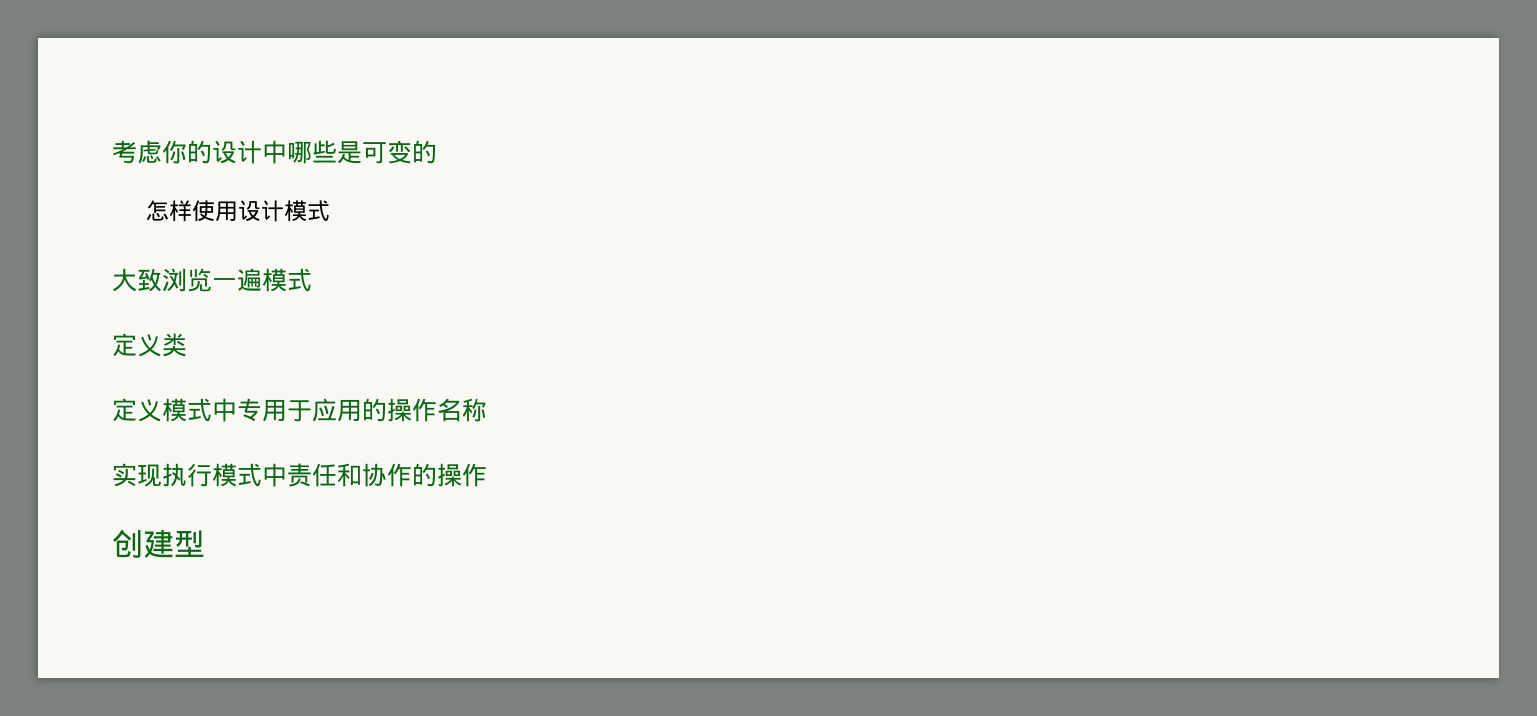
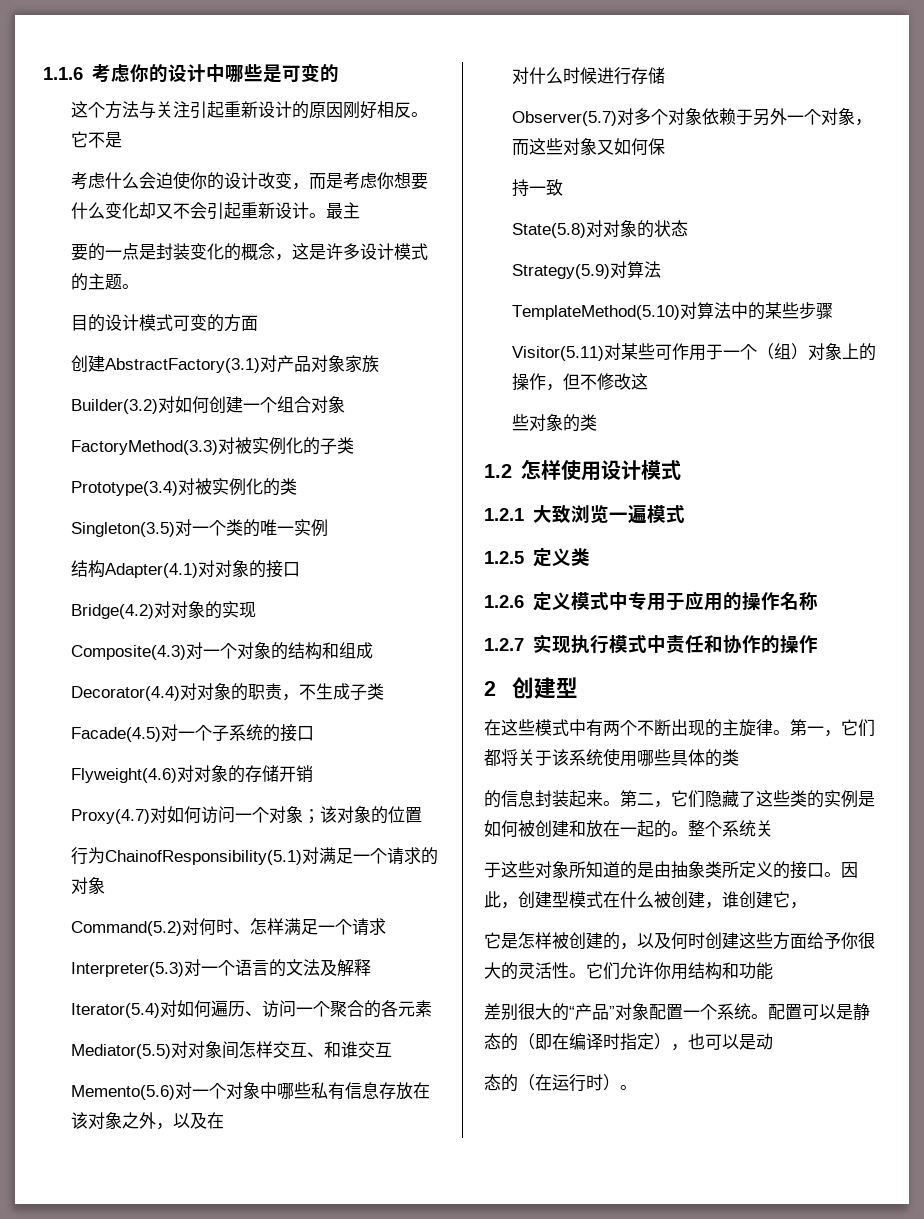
- 考虑你的设计中哪些是可变的
+ 1.1.6考虑你的设计中哪些是可变的
- 怎样使用设计模式
+ 这个方法与关注引起重新设计的原因刚好相反。它不是
+ 考虑什么会迫使你的设计改变，而是考虑你想要什么变化却又不会引起重新设计。最主
+ 要的一点是封装变化的概念，这是许多设计模式的主题。
+ 目的设计模式可变的方面
+ 创建AbstractFactory(3.1)对产品对象家族
+ Builder(3.2)对如何创建一个组合对象
+ FactoryMethod(3.3)对被实例化的子类
+ Prototype(3.4)对被实例化的类
+ Singleton(3.5)对一个类的唯一实例
+ 结构Adapter(4.1)对对象的接口
+ Bridge(4.2)对对象的实现
+ Composite(4.3)对一个对象的结构和组成
+ Decorator(4.4)对对象的职责，不生成子类
+ Facade(4.5)对一个子系统的接口
+ Flyweight(4.6)对对象的存储开销
+ Proxy(4.7)对如何访问一个对象；该对象的位置
+ 行为ChainofResponsibility(5.1)对满足一个请求的对象
+ Command(5.2)对何时、怎样满足一个请求
+ Interpreter(5.3)对一个语言的文法及解释
+ Iterator(5.4)对如何遍历、访问一个聚合的各元素
+ Mediator(5.5)对对象间怎样交互、和谁交互
+ Memento(5.6)对一个对象中哪些私有信息存放在该对象之外，以及在
+ 对什么时候进行存储
+ Observer(5.7)对多个对象依赖于另外一个对象，而这些对象又如何保
+ 持一致
+ State(5.8)对对象的状态
+ Strategy(5.9)对算法
+ TemplateMethod(5.10)对算法中的某些步骤
+ Visitor(5.11)对某些可作用于一个（组）对象上的操作，但不修改这
+ 些对象的类
+ 1.2怎样使用设计模式
- 大致浏览一遍模式
+ 1.2.1大致浏览一遍模式
- 定义类
+ 1.2.5定义类
- 定义模式中专用于应用的操作名称
+ 1.2.6定义模式中专用于应用的操作名称
- 实现执行模式中责任和协作的操作
+ 1.2.7实现执行模式中责任和协作的操作
- 创建型
+ 2创建型
+ 在这些模式中有两个不断出现的主旋律。第一，它们都将关于该系统使用哪些具体的类
+ 的信息封装起来。第二，它们隐藏了这些类的实例是如何被创建和放在一起的。整个系统关
+ 于这些对象所知道的是由抽象类所定义的接口。因此，创建型模式在什么被创建，谁创建它，
+ 它是怎样被创建的，以及何时创建这些方面给予你很大的灵活性。它们允许你用结构和功能
+ 差别很大的“产品”对象配置一个系统。配置可以是静态的（即在编译时指定），也可以是动
+ 态的（在运行时）。

